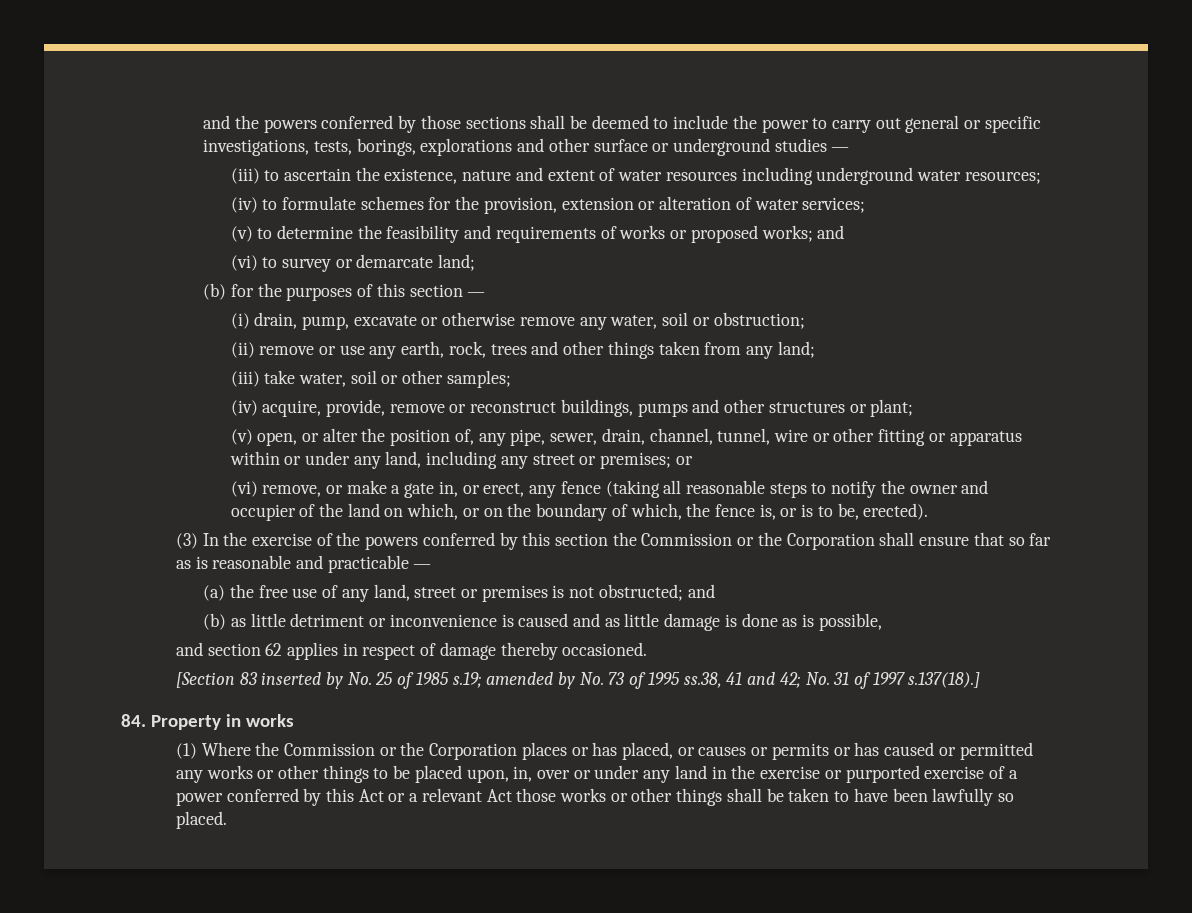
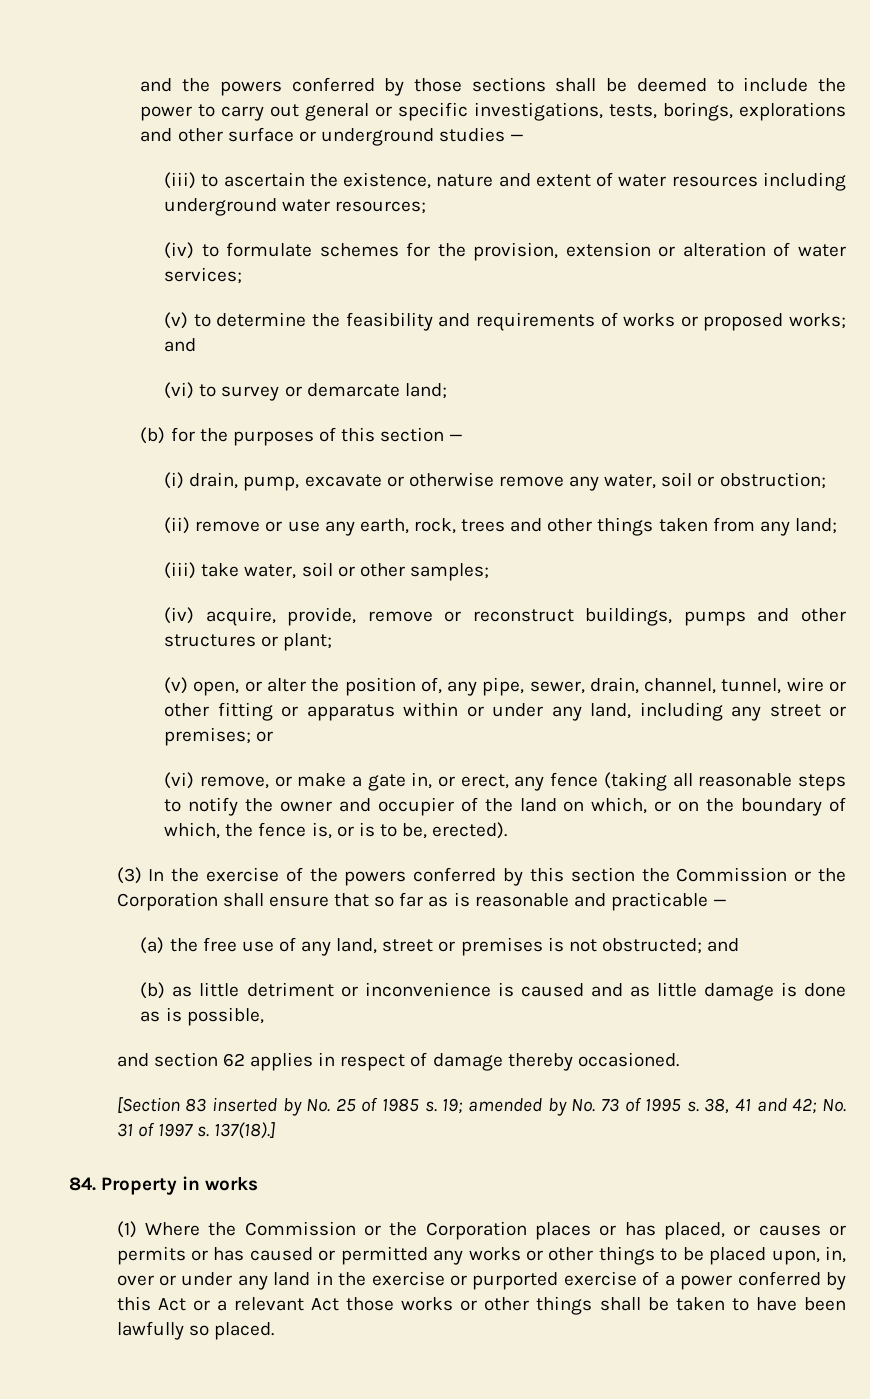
- [Section 83 inserted by No. 25 of 1985 s.19; amended by No. 73 of 1995 ss.38, 41 and 42; No. 31 of 1997 s.137(18).]
+ [Section 83 inserted by No. 25 of 1985 s. 19; amended by No. 73 of 1995 s. 38, 41 and 42; No. 31 of 1997 s. 137(18).]

